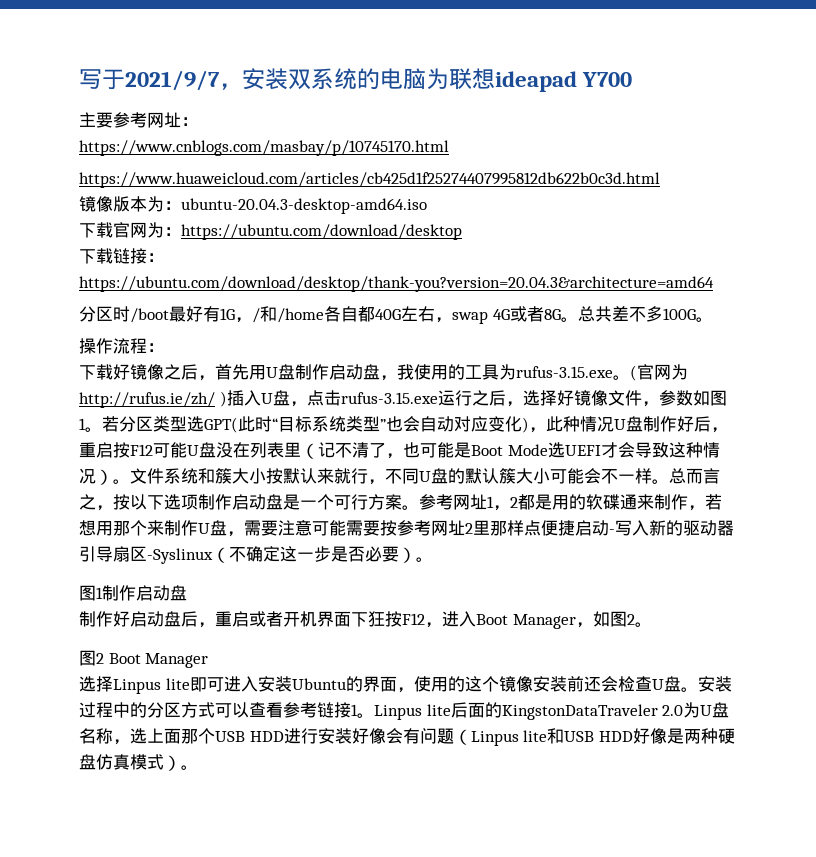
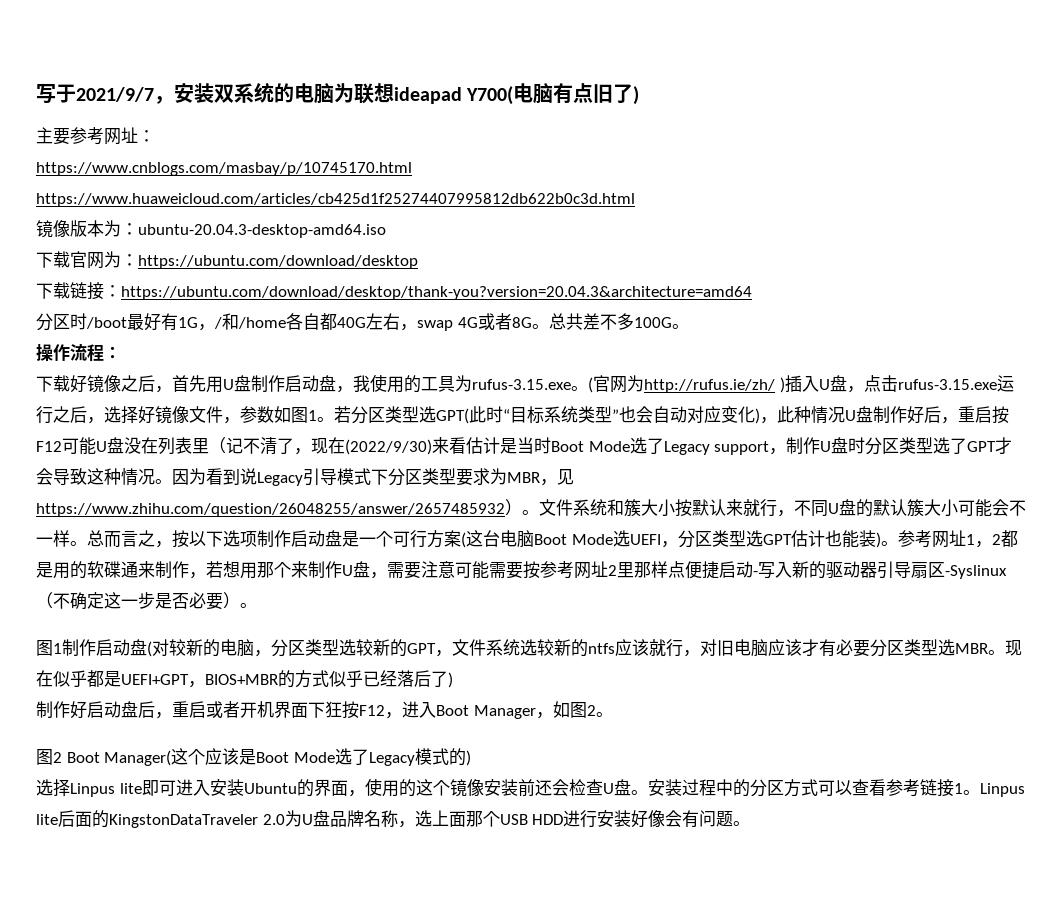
- 写于2021/9/7，安装双系统的电脑为联想ideapad Y700
+ 写于2021/9/7，安装双系统的电脑为联想ideapad Y700(电脑有点旧了)
- 若分区类型选GPT(此时“目标系统类型”也会自动对应变化)，此种情况U盘制作好后，重启按F12可能U盘没在列表里（记不清了，也可能是Boot Mode选UEFI才会导致这种情况）。
+ 若分区类型选GPT(此时“目标系统类型”也会自动对应变化)，此种情况U盘制作好后，重启按F12可能U盘没在列表里（记不清了，现在(2022/9/30)来看估计是当时Boot Mode选了Legacy support，制作U盘时分区类型选了GPT才会导致这种情况。因为看到说Legacy引导模式下分区类型要求为MBR，见https://www.zhihu.com/question/26048255/answer/2657485932）。
- 总而言之，按以下选项制作启动盘是一个可行方案。
+ 总而言之，按以下选项制作启动盘是一个可行方案(这台电脑Boot Mode选UEFI，分区类型选GPT估计也能装)。
- 图1制作启动盘
+ 图1制作启动盘(对较新的电脑，分区类型选较新的GPT，文件系统选较新的ntfs应该就行，对旧电脑应该才有必要分区类型选MBR。现在似乎都是UEFI+GPT，BIOS+MBR的方式似乎已经落后了)
- 图2 Boot Manager
+ 图2 Boot Manager(这个应该是Boot Mode选了Legacy模式的)
- Linpus lite后面的KingstonDataTraveler 2.0为U盘名称，选上面那个USB HDD进行安装好像会有问题（Linpus lite和USB HDD好像是两种硬盘仿真模式）。
+ Linpus lite后面的KingstonDataTraveler 2.0为U盘品牌名称，选上面那个USB HDD进行安装好像会有问题。

